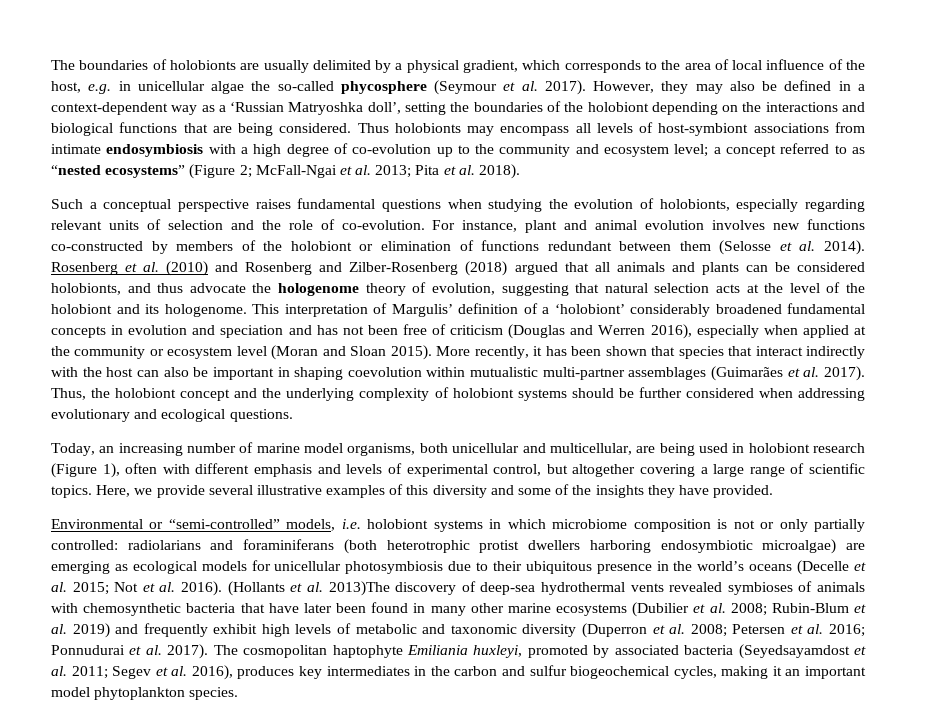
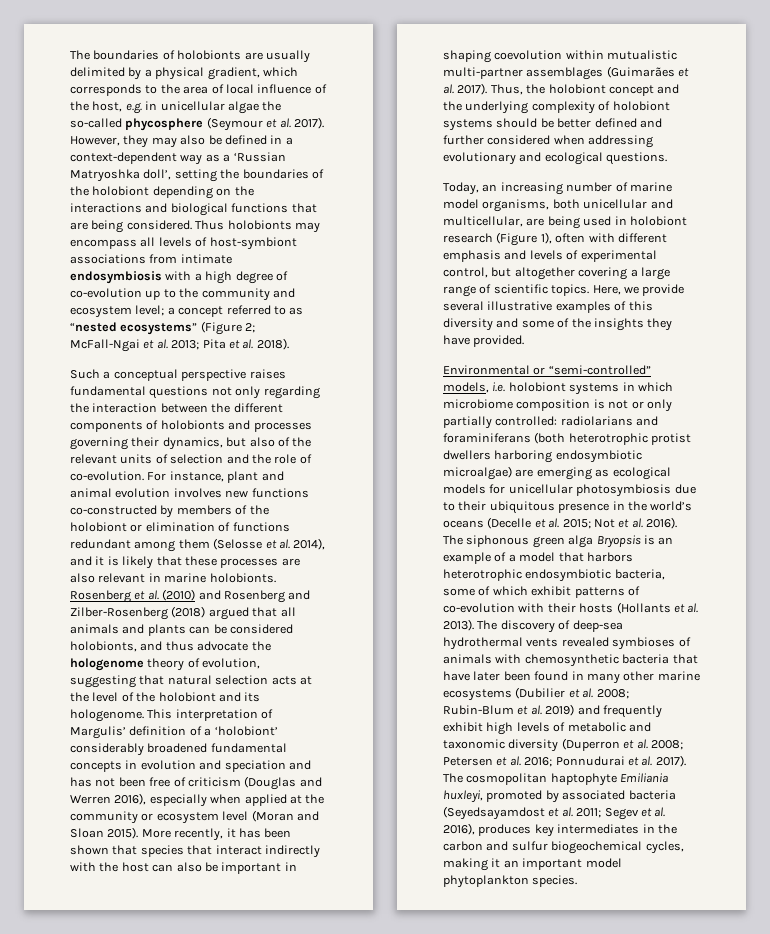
- Such a conceptual perspective raises fundamental questions when studying the evolution of holobionts, especially regarding relevant units of selection and the role of co-evolution.
+ Such a conceptual perspective raises fundamental questions not only regarding the interaction between the different components of holobionts and processes governing their dynamics, but also of the relevant units of selection and the role of co-evolution.
- For instance, plant and animal evolution involves new functions co-constructed by members of the holobiont or elimination of functions redundant between them (Selosse et al. 2014).
+ For instance, plant and animal evolution involves new functions co-constructed by members of the holobiont or elimination of functions redundant among them (Selosse et al. 2014), and it is likely that these processes are also relevant in marine holobionts.
- Thus, the holobiont concept and the underlying complexity of holobiont systems should be further considered when addressing evolutionary and ecological questions.
+ Thus, the holobiont concept and the underlying complexity of holobiont systems should be better defined and further considered when addressing evolutionary and ecological questions.
- (Hollants et al. 2013)The discovery of deep-sea hydrothermal vents revealed symbioses of animals with chemosynthetic bacteria that have later been found in many other marine ecosystems (Dubilier et al. 2008; Rubin-Blum et al. 2019) and frequently exhibit high levels of metabolic and taxonomic diversity (Duperron et al. 2008; Petersen et al. 2016; Ponnudurai et al. 2017).
+ The siphonous green alga Bryopsis is an example of a model that harbors heterotrophic endosymbiotic bacteria, some of which exhibit patterns of co-evolution with their hosts (Hollants et al. 2013). The discovery of deep-sea hydrothermal vents revealed symbioses of animals with chemosynthetic bacteria that have later been found in many other marine ecosystems (Dubilier et al. 2008; Rubin-Blum et al. 2019) and frequently exhibit high levels of metabolic and taxonomic diversity (Duperron et al. 2008; Petersen et al. 2016; Ponnudurai et al. 2017).

